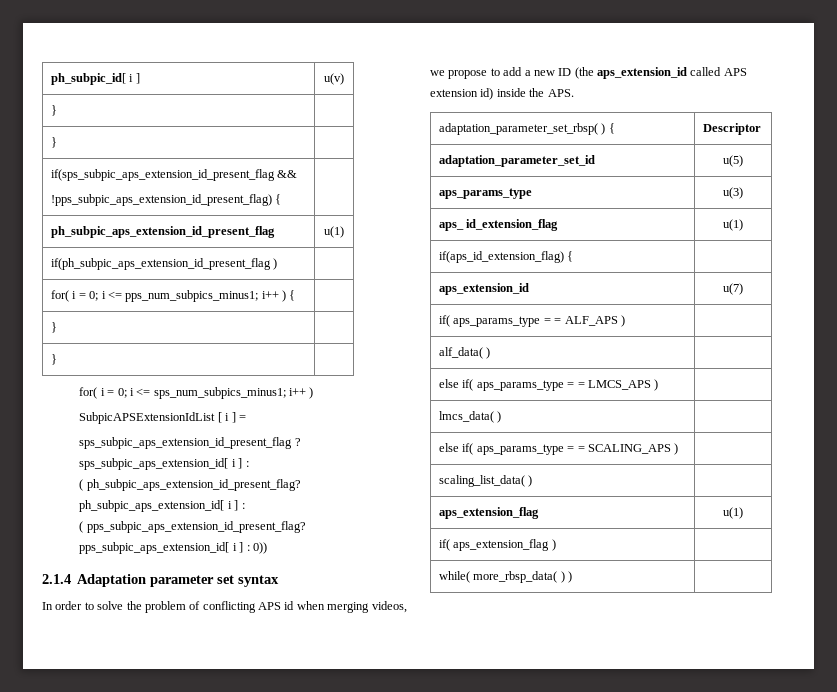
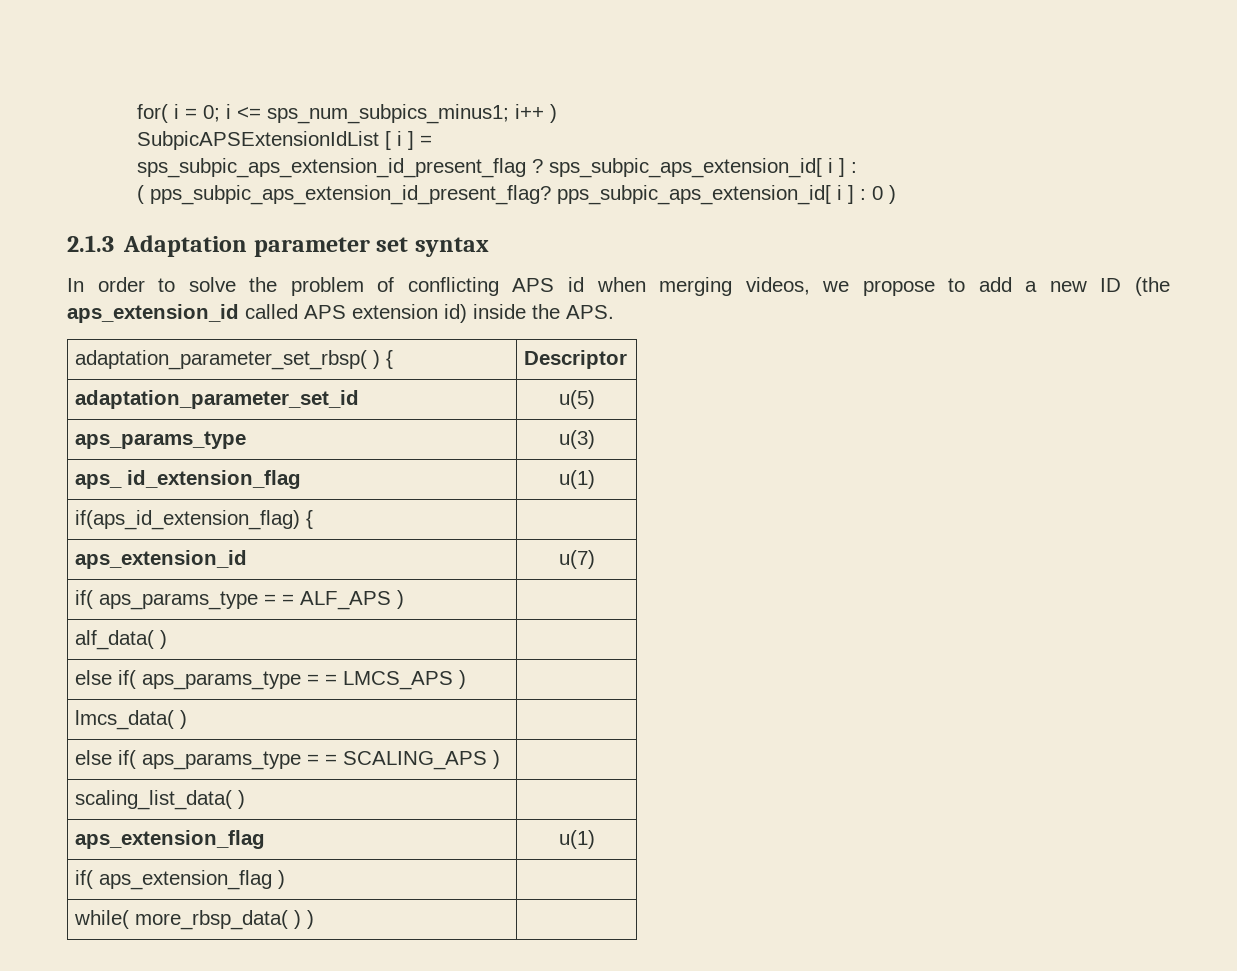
- ph_subpic_id[ i ] | u(v)
- } |
- } |
- if(sps_subpic_aps_extension_id_present_flag &&
- !pps_subpic_aps_extension_id_present_flag) { |
- ph_subpic_aps_extension_id_present_flag | u(1)
- if(ph_subpic_aps_extension_id_present_flag ) |
- for( i = 0; i <= pps_num_subpics_minus1; i++ ) { |
- } |
- } |
- ( ph_subpic_aps_extension_id_present_flag? ph_subpic_aps_extension_id[ i ] :
- ( pps_subpic_aps_extension_id_present_flag? pps_subpic_aps_extension_id[ i ] : 0))
- 2.1.4 Adaptation parameter set syntax
+ ( pps_subpic_aps_extension_id_present_flag? pps_subpic_aps_extension_id[ i ] : 0 )
+ 2.1.3 Adaptation parameter set syntax

